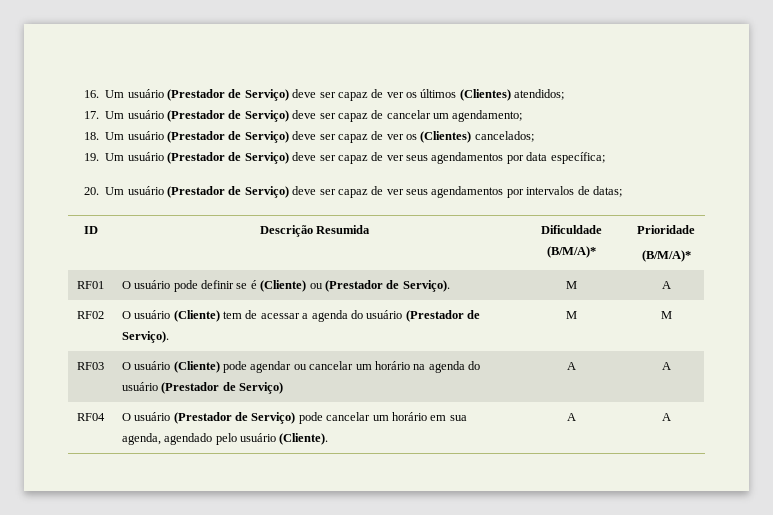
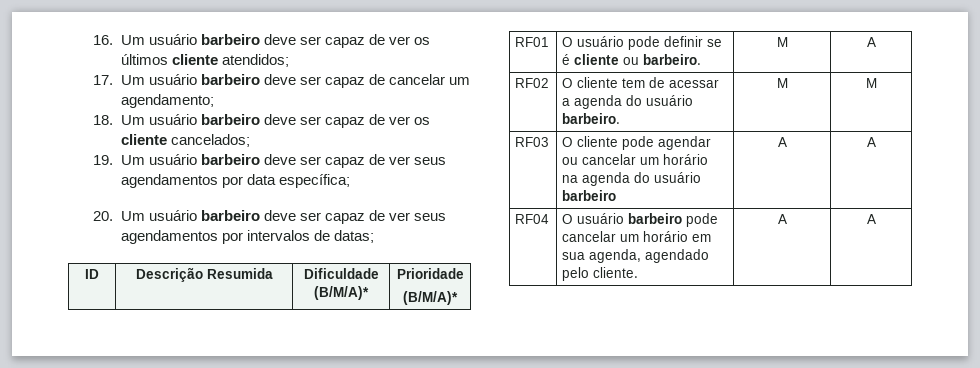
- 16. Um usuário (Prestador de Serviço) deve ser capaz de ver os últimos (Clientes) atendidos;
+ 16. Um usuário barbeiro deve ser capaz de ver os últimos cliente atendidos;
- 17. Um usuário (Prestador de Serviço) deve ser capaz de cancelar um agendamento;
+ 17. Um usuário barbeiro deve ser capaz de cancelar um agendamento;
- 18. Um usuário (Prestador de Serviço) deve ser capaz de ver os (Clientes) cancelados;
+ 18. Um usuário barbeiro deve ser capaz de ver os cliente cancelados;
- 19. Um usuário (Prestador de Serviço) deve ser capaz de ver seus agendamentos por data específica;
+ 19. Um usuário barbeiro deve ser capaz de ver seus agendamentos por data específica;
- 20. Um usuário (Prestador de Serviço) deve ser capaz de ver seus agendamentos por intervalos de datas;
+ 20. Um usuário barbeiro deve ser capaz de ver seus agendamentos por intervalos de datas;
- RF01 | O usuário pode definir se é (Cliente) ou (Prestador de Serviço). | M | A
+ RF01 | O usuário pode definir se é cliente ou barbeiro. | M | A
- RF02 | O usuário (Cliente) tem de acessar a agenda do usuário (Prestador de Serviço). | M | M
+ RF02 | O cliente tem de acessar a agenda do usuário barbeiro. | M | M
- RF03 | O usuário (Cliente) pode agendar ou cancelar um horário na agenda do usuário (Prestador de Serviço) | A | A
+ RF03 | O cliente pode agendar ou cancelar um horário na agenda do usuário barbeiro | A | A
- RF04 | O usuário (Prestador de Serviço) pode cancelar um horário em sua agenda, agendado pelo usuário (Cliente). | A | A
+ RF04 | O usuário barbeiro pode cancelar um horário em sua agenda, agendado pelo cliente. | A | A

